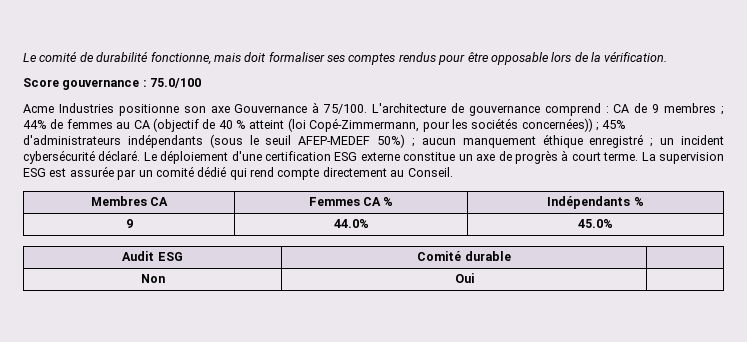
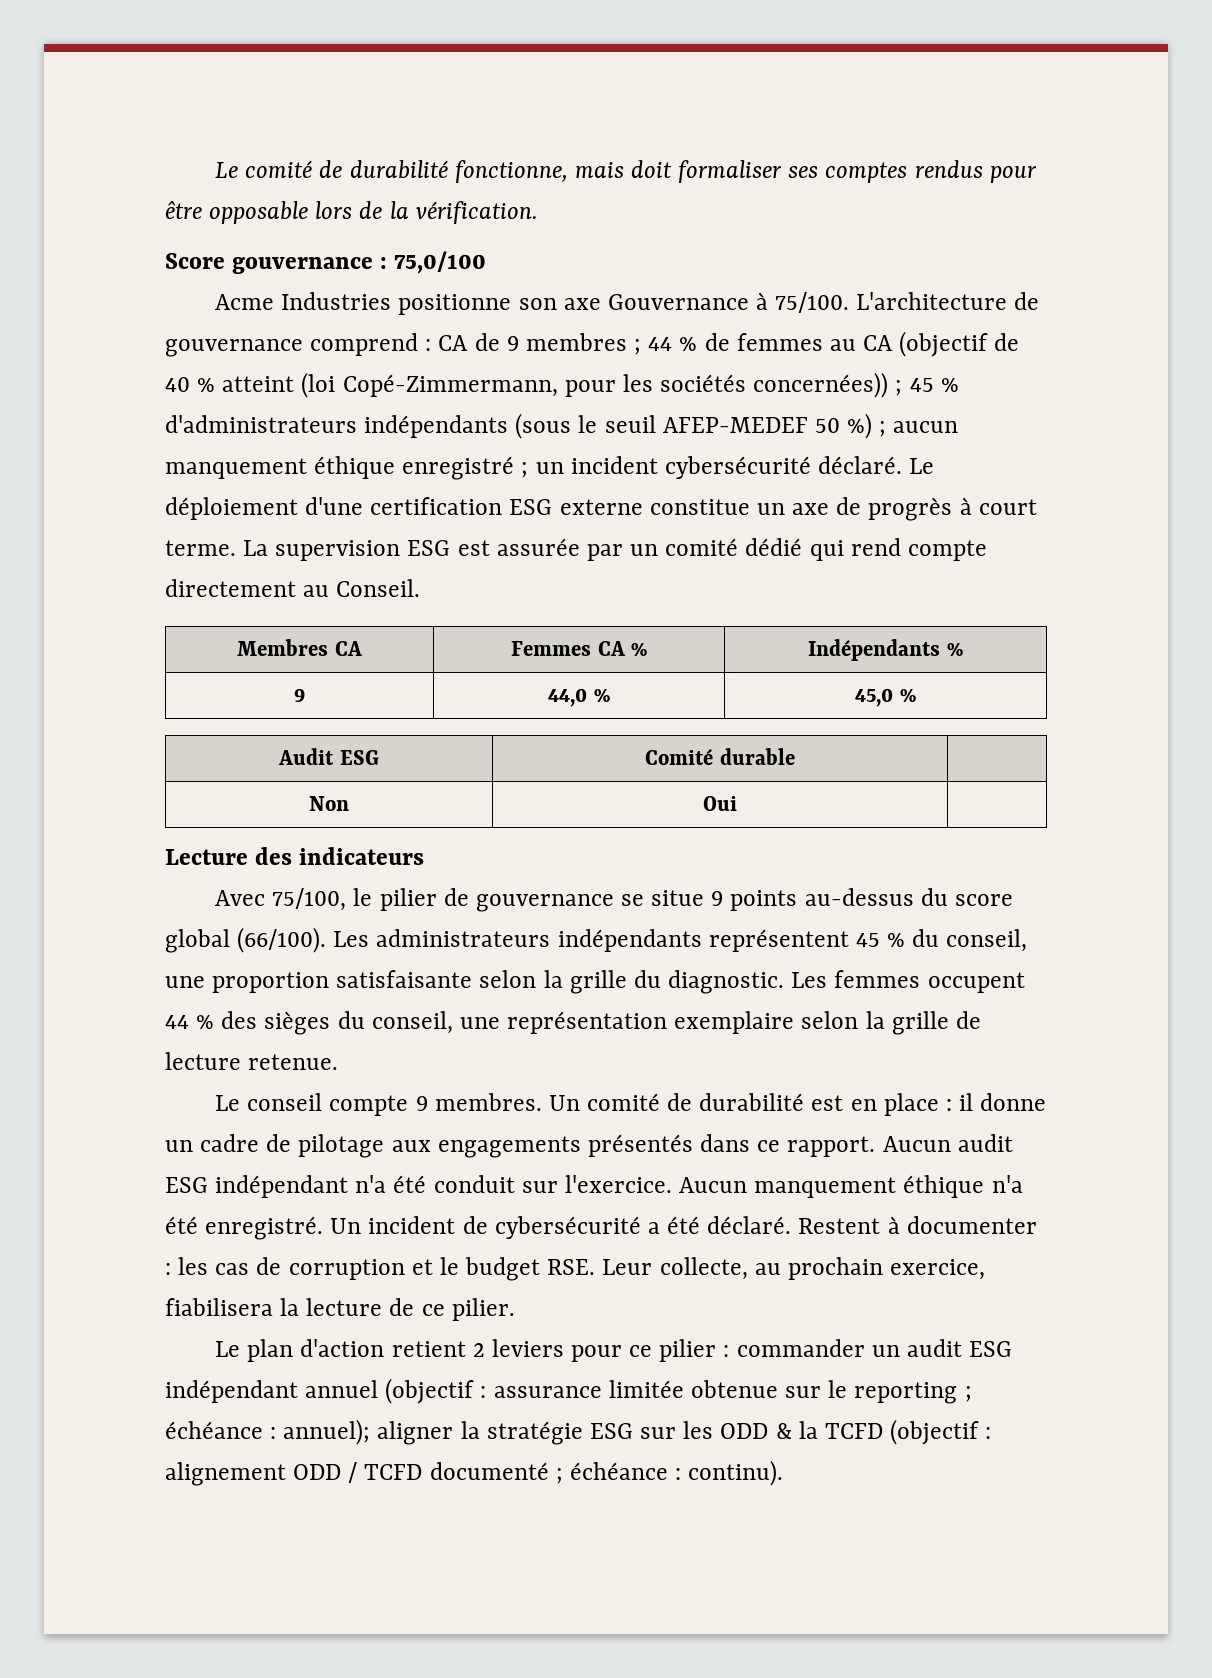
- Score gouvernance : 75.0/100
+ Score gouvernance : 75,0/100
- L'architecture de gouvernance comprend : CA de 9 membres ; 44% de femmes au CA (objectif de 40 % atteint (loi Copé-Zimmermann, pour les sociétés concernées)) ; 45% d'administrateurs indépendants (sous le seuil AFEP-MEDEF 50%) ; aucun manquement éthique enregistré ; un incident cybersécurité déclaré.
+ L'architecture de gouvernance comprend : CA de 9 membres ; 44 % de femmes au CA (objectif de 40 % atteint (loi Copé-Zimmermann, pour les sociétés concernées)) ; 45 % d'administrateurs indépendants (sous le seuil AFEP-MEDEF 50 %) ; aucun manquement éthique enregistré ; un incident cybersécurité déclaré.
- 9 | 44.0% | 45.0%
+ 9 | 44,0 % | 45,0 %
+ Lecture des indicateurs
+ Avec 75/100, le pilier de gouvernance se situe 9 points au-dessus du score global (66/100). Les administrateurs indépendants représentent 45 % du conseil, une proportion satisfaisante selon la grille du diagnostic. Les femmes occupent 44 % des sièges du conseil, une représentation exemplaire selon la grille de lecture retenue.
+ Le conseil compte 9 membres. Un comité de durabilité est en place : il donne un cadre de pilotage aux engagements présentés dans ce rapport. Aucun audit ESG indépendant n'a été conduit sur l'exercice. Aucun manquement éthique n'a été enregistré. Un incident de cybersécurité a été déclaré. Restent à documenter : les cas de corruption et le budget RSE. Leur collecte, au prochain exercice, fiabilisera la lecture de ce pilier.
+ Le plan d'action retient 2 leviers pour ce pilier : commander un audit ESG indépendant annuel (objectif : assurance limitée obtenue sur le reporting ; échéance : annuel); aligner la stratégie ESG sur les ODD & la TCFD (objectif : alignement ODD / TCFD documenté ; échéance : continu).

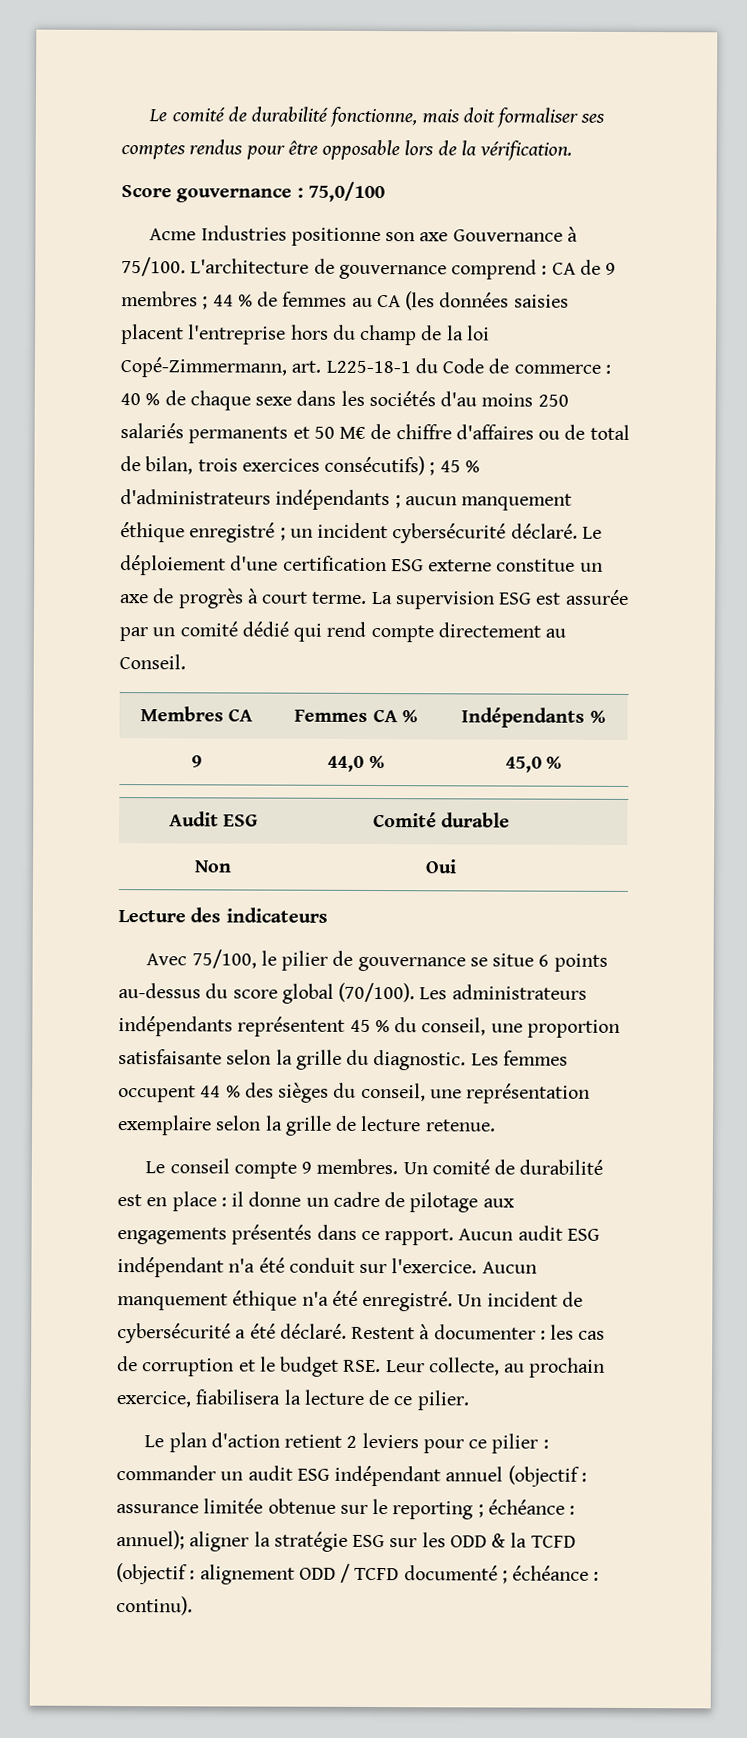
- L'architecture de gouvernance comprend : CA de 9 membres ; 44 % de femmes au CA (objectif de 40 % atteint (loi Copé-Zimmermann, pour les sociétés concernées)) ; 45 % d'administrateurs indépendants (sous le seuil AFEP-MEDEF 50 %) ; aucun manquement éthique enregistré ; un incident cybersécurité déclaré.
+ L'architecture de gouvernance comprend : CA de 9 membres ; 44 % de femmes au CA (les données saisies placent l'entreprise hors du champ de la loi Copé-Zimmermann, art. L225-18-1 du Code de commerce : 40 % de chaque sexe dans les sociétés d'au moins 250 salariés permanents et 50 M€ de chiffre d'affaires ou de total de bilan, trois exercices consécutifs) ; 45 % d'administrateurs indépendants ; aucun manquement éthique enregistré ; un incident cybersécurité déclaré.
- Avec 75/100, le pilier de gouvernance se situe 9 points au-dessus du score global (66/100).
+ Avec 75/100, le pilier de gouvernance se situe 6 points au-dessus du score global (70/100).

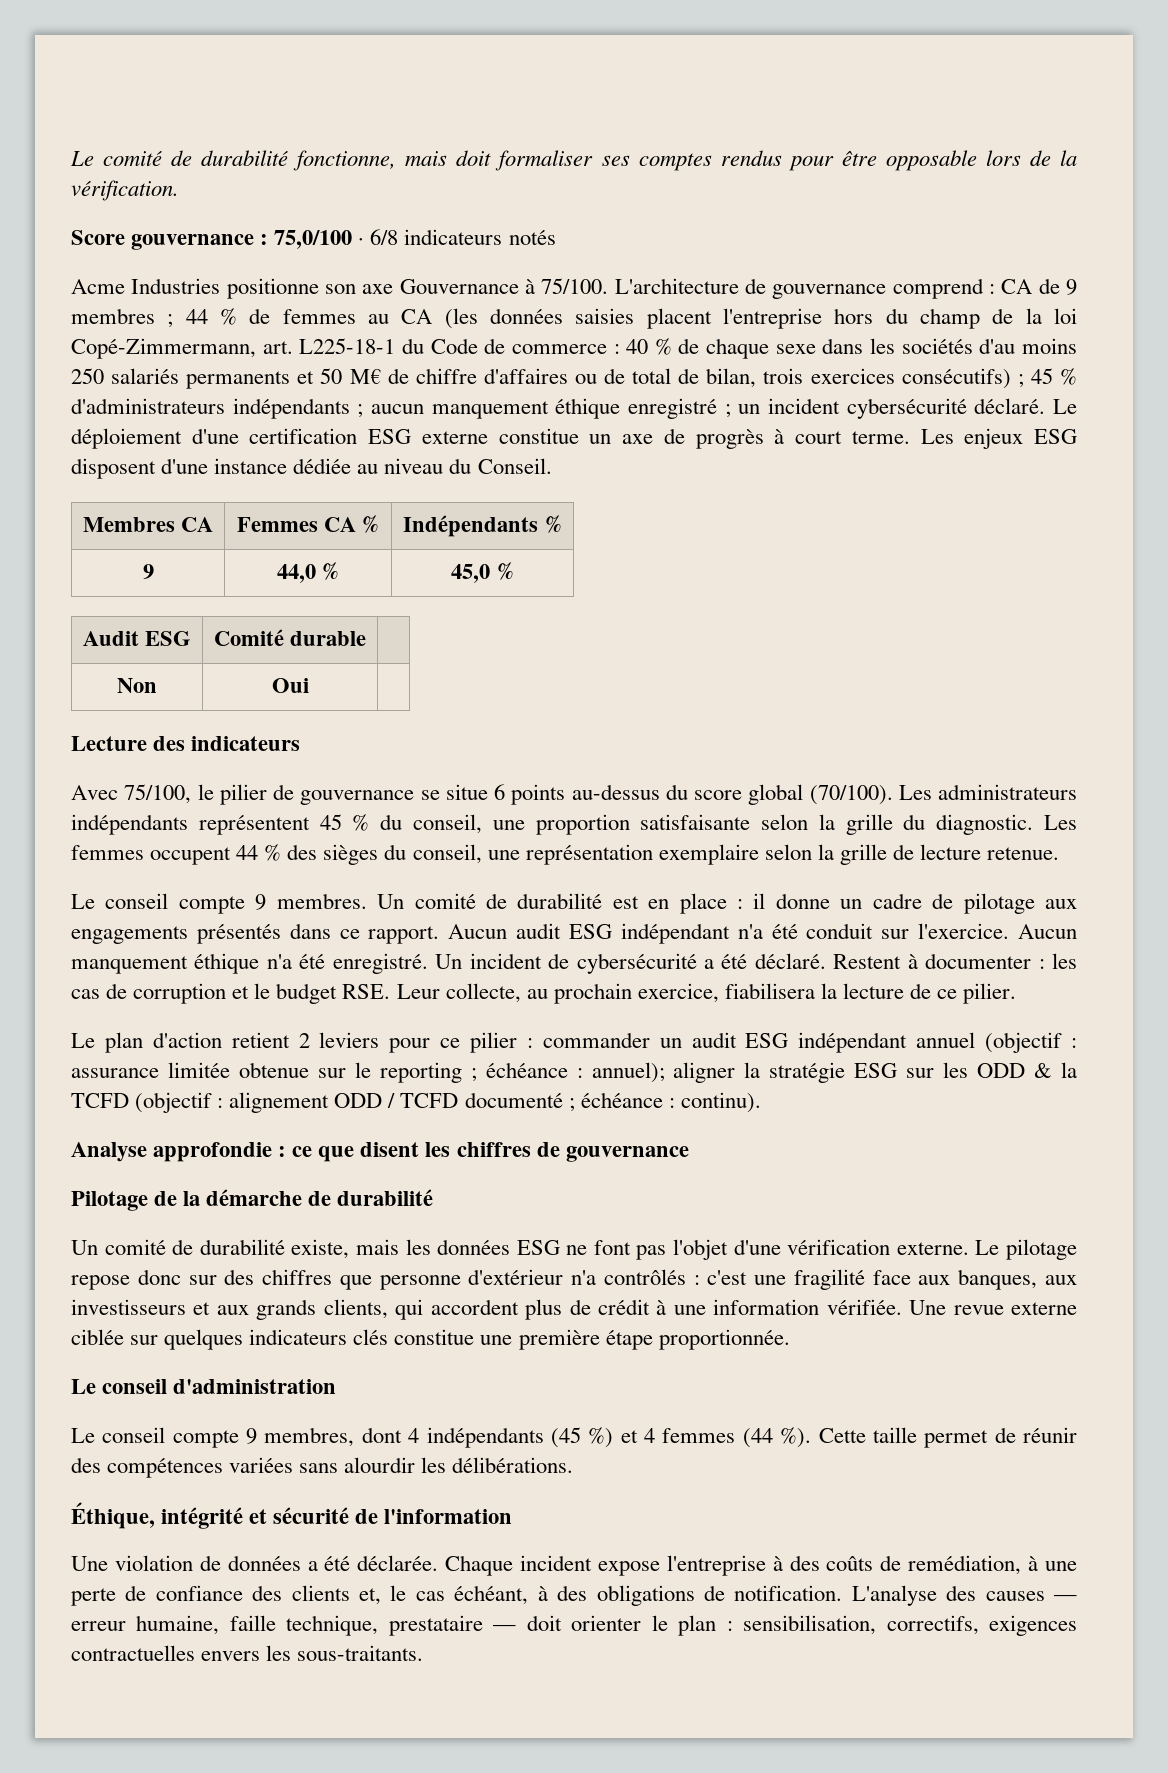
- Score gouvernance : 75,0/100
+ Score gouvernance : 75,0/100 · 6/8 indicateurs notés
- La supervision ESG est assurée par un comité dédié qui rend compte directement au Conseil.
+ Les enjeux ESG disposent d'une instance dédiée au niveau du Conseil.
+ Analyse approfondie : ce que disent les chiffres de gouvernance
+ Pilotage de la démarche de durabilité
+ Un comité de durabilité existe, mais les données ESG ne font pas l'objet d'une vérification externe. Le pilotage repose donc sur des chiffres que personne d'extérieur n'a contrôlés : c'est une fragilité face aux banques, aux investisseurs et aux grands clients, qui accordent plus de crédit à une information vérifiée. Une revue externe ciblée sur quelques indicateurs clés constitue une première étape proportionnée.
+ Le conseil d'administration
+ Le conseil compte 9 membres, dont 4 indépendants (45 %) et 4 femmes (44 %). Cette taille permet de réunir des compétences variées sans alourdir les délibérations.
+ Éthique, intégrité et sécurité de l'information
+ Une violation de données a été déclarée. Chaque incident expose l'entreprise à des coûts de remédiation, à une perte de confiance des clients et, le cas échéant, à des obligations de notification. L'analyse des causes — erreur humaine, faille technique, prestataire — doit orienter le plan : sensibilisation, correctifs, exigences contractuelles envers les sous-traitants.

